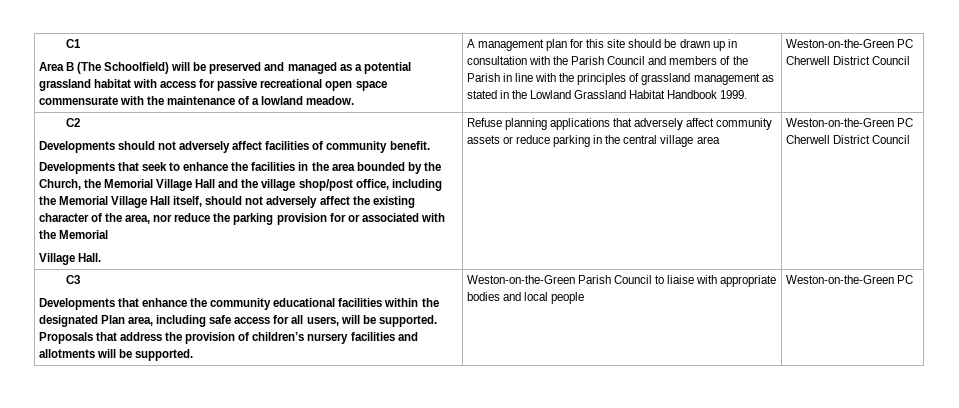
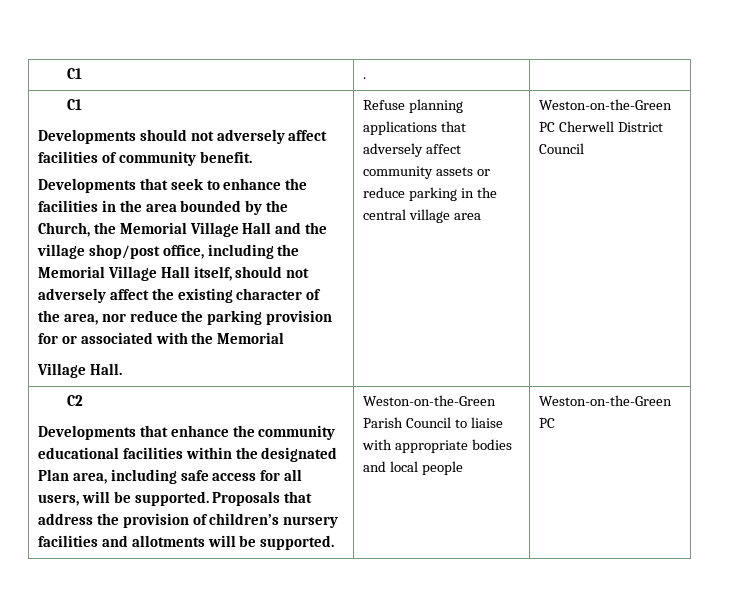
+ C1 | . |
  C1
- Area B (The Schoolfield) will be preserved and managed as a potential grassland habitat with access for passive recreational open space commensurate with the maintenance of a lowland meadow. | A management plan for this site should be drawn up in consultation with the Parish Council and members of the Parish in line with the principles of grassland management as stated in the Lowland Grassland Habitat Handbook 1999. | Weston-on-the-Green PC Cherwell District Council
- C2
- C3
+ C2

